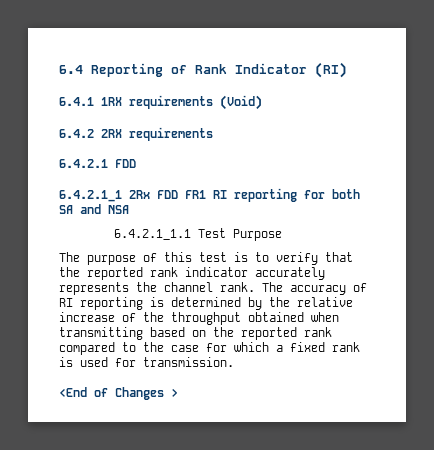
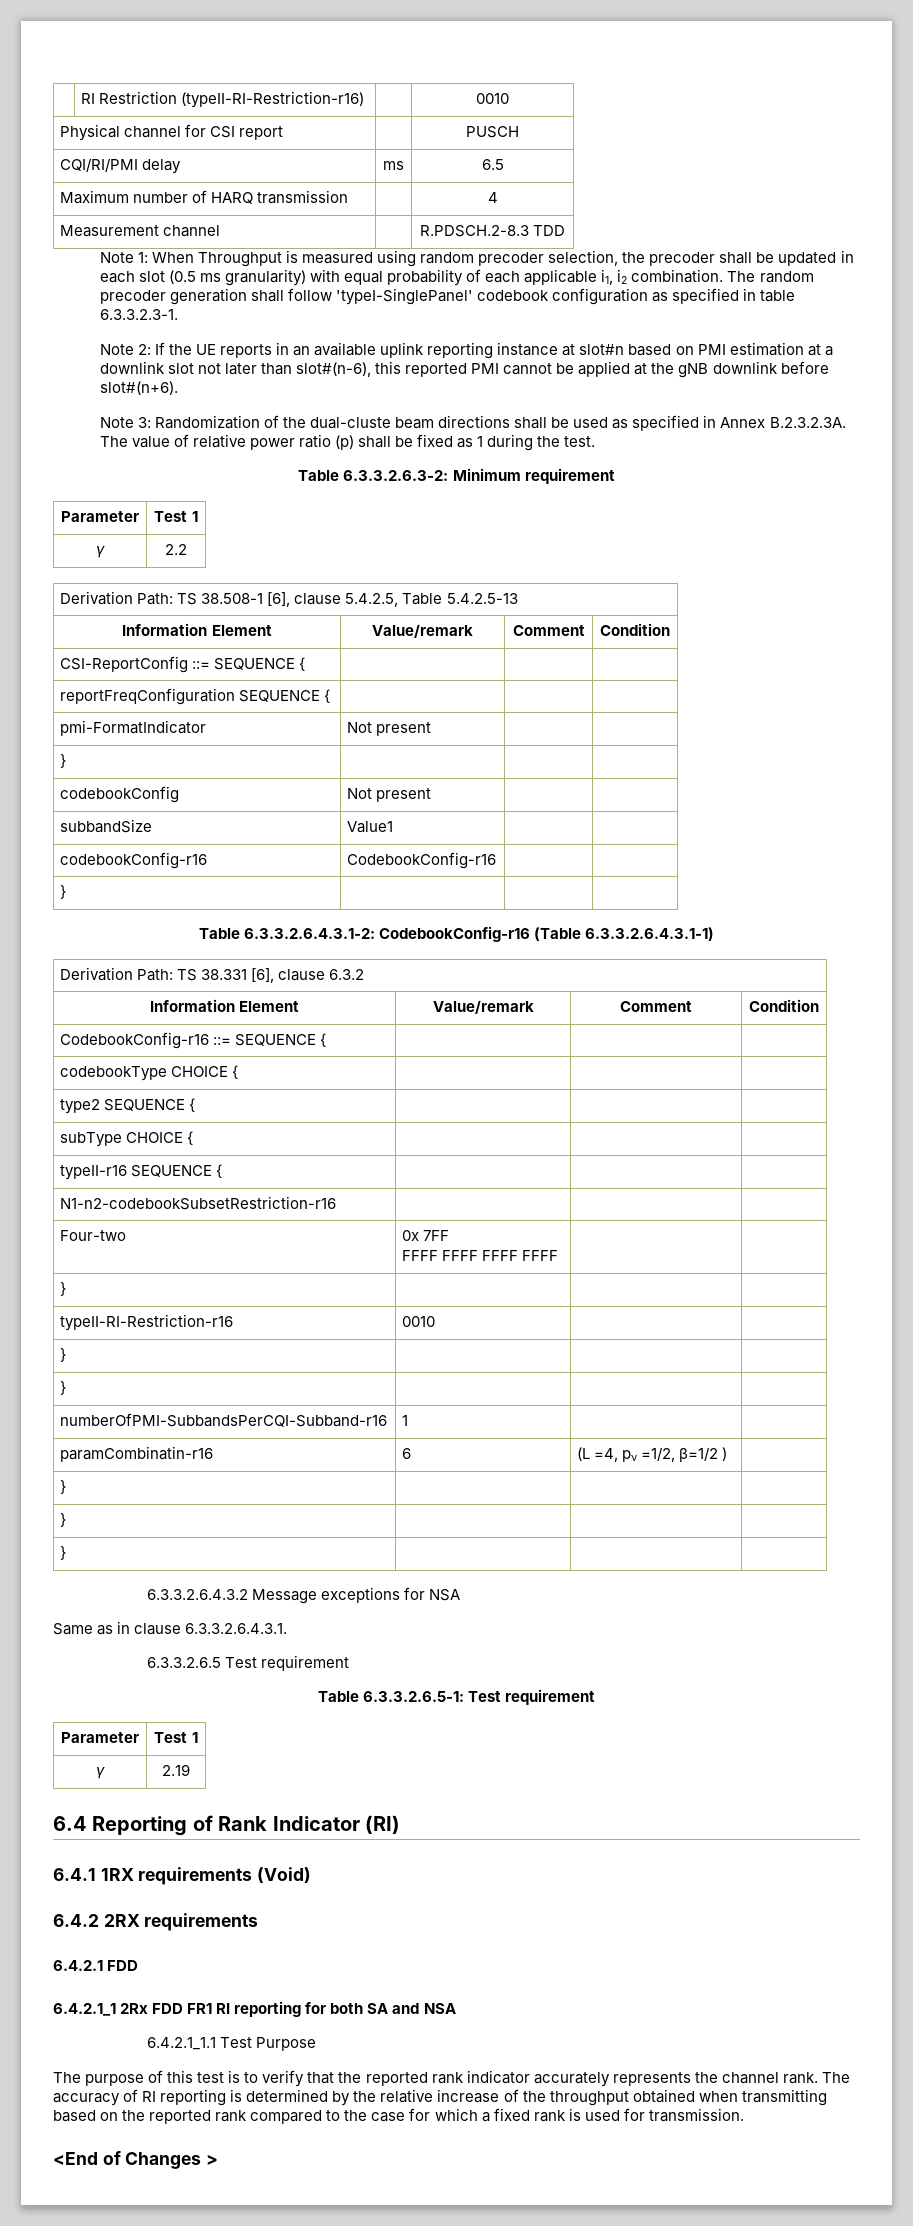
+ | RI Restriction (typeII-RI-Restriction-r16) | | 0010
+ Physical channel for CSI report | | PUSCH
+ CQI/RI/PMI delay | ms | 6.5
+ Maximum number of HARQ transmission | | 4
+ Measurement channel | | R.PDSCH.2-8.3 TDD
+ Note 1: When Throughput is measured using random precoder selection, the precoder shall be updated in each slot (0.5 ms granularity) with equal probability of each applicable i1, i2 combination. The random precoder generation shall follow 'typeI-SinglePanel' codebook configuration as specified in table 6.3.3.2.3-1.
+ Note 2: If the UE reports in an available uplink reporting instance at slot#n based on PMI estimation at a downlink slot not later than slot#(n-6), this reported PMI cannot be applied at the gNB downlink before slot#(n+6).
+ Note 3: Randomization of the dual-cluste beam directions shall be used as specified in Annex B.2.3.2.3A. The value of relative power ratio (p) shall be fixed as 1 during the test.
+ Table 6.3.3.2.6.3-2: Minimum requirement
+ Parameter | Test 1
+ γ | 2.2
+ Derivation Path: TS 38.508-1 [6], clause 5.4.2.5, Table 5.4.2.5-13
+ Information Element | Value/remark | Comment | Condition
+ CSI-ReportConfig ::= SEQUENCE { | | |
+ reportFreqConfiguration SEQUENCE { | | |
+ pmi-FormatIndicator | Not present | |
+ } | | |
+ codebookConfig | Not present | |
+ subbandSize | Value1 | |
+ codebookConfig-r16 | CodebookConfig-r16 | |
+ } | | |
+ Table 6.3.3.2.6.4.3.1-2: CodebookConfig-r16 (Table 6.3.3.2.6.4.3.1-1)
+ Derivation Path: TS 38.331 [6], clause 6.3.2
+ Information Element | Value/remark | Comment | Condition
+ CodebookConfig-r16 ::= SEQUENCE { | | |
+ codebookType CHOICE { | | |
+ type2 SEQUENCE { | | |
+ subType CHOICE { | | |
+ typeII-r16 SEQUENCE { | | |
+ N1-n2-codebookSubsetRestriction-r16 | | |
+ Four-two | 0x 7FF
+ FFFF FFFF FFFF FFFF | |
+ } | | |
+ typeII-RI-Restriction-r16 | 0010 | |
+ } | | |
+ } | | |
+ numberOfPMI-SubbandsPerCQI-Subband-r16 | 1 | |
+ paramCombinatin-r16 | 6 | (L =4, pν =1/2, β=1/2 ) |
+ } | | |
+ } | | |
+ } | | |
+ 6.3.3.2.6.4.3.2 Message exceptions for NSA
+ Same as in clause 6.3.3.2.6.4.3.1.
+ 6.3.3.2.6.5 Test requirement
+ Table 6.3.3.2.6.5-1: Test requirement
+ Parameter | Test 1
+ γ | 2.19

